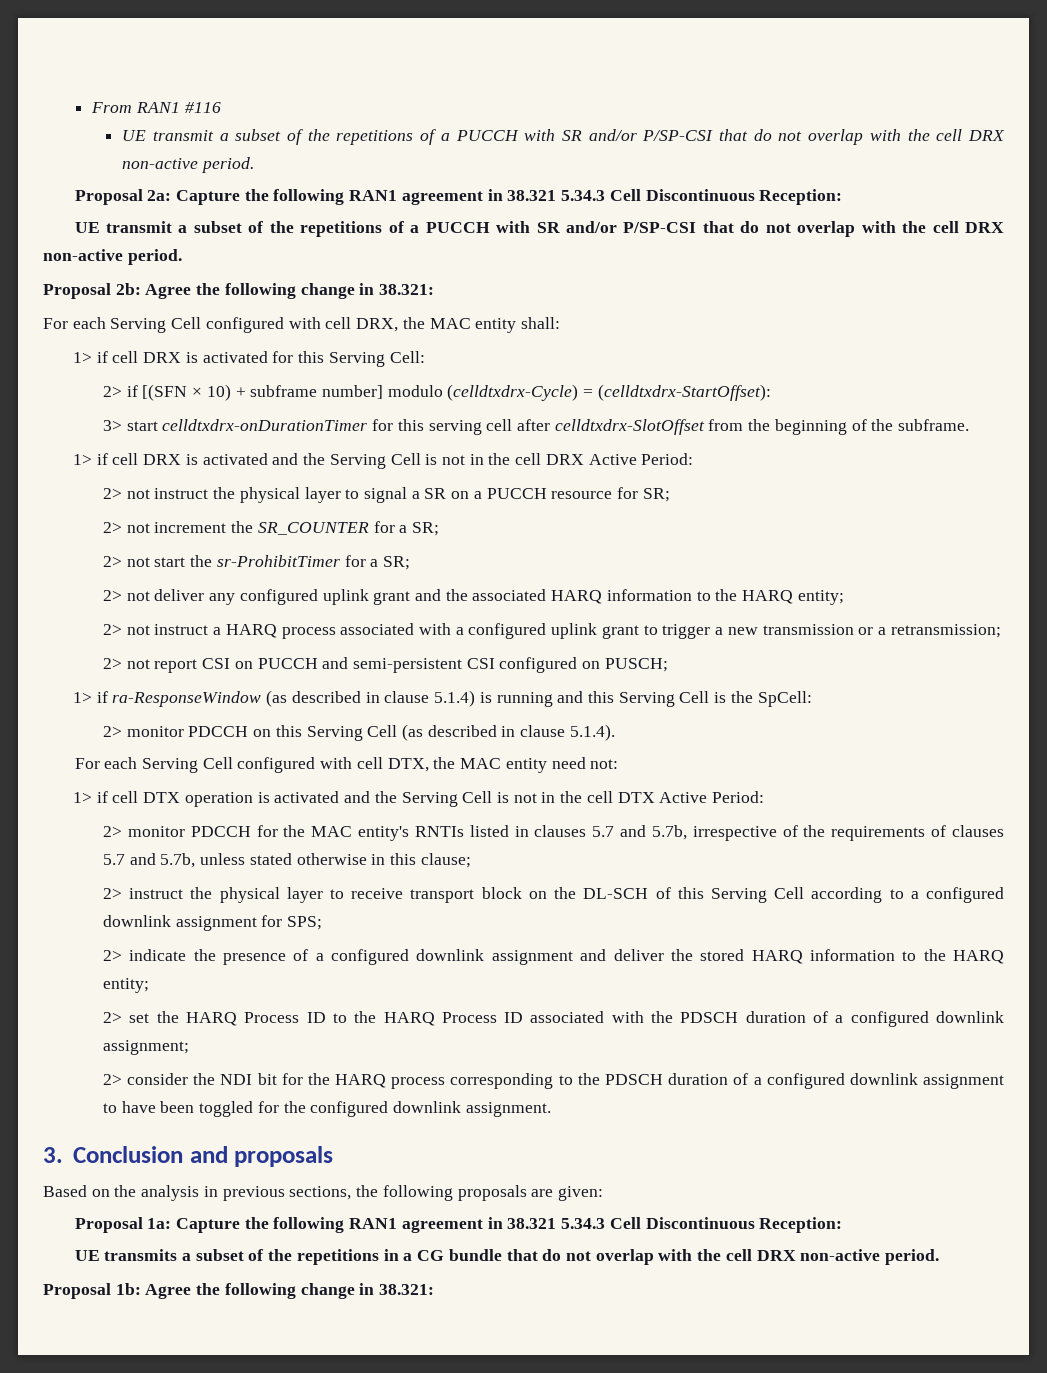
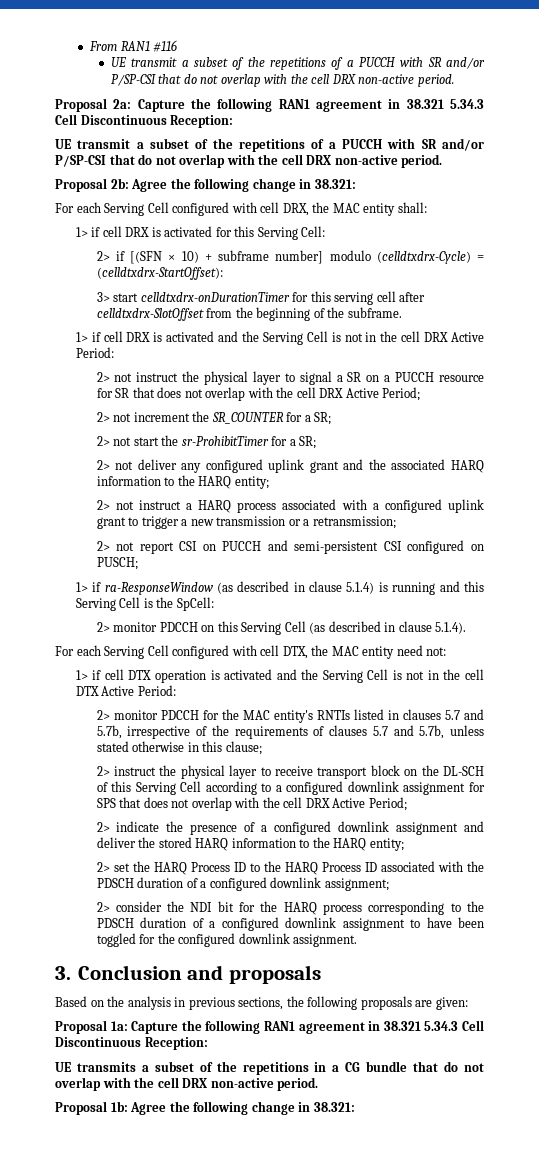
- 2> not instruct the physical layer to signal a SR on a PUCCH resource for SR;
+ 2> not instruct the physical layer to signal a SR on a PUCCH resource for SR that does not overlap with the cell DRX Active Period;
- 2> instruct the physical layer to receive transport block on the DL-SCH of this Serving Cell according to a configured downlink assignment for SPS;
+ 2> instruct the physical layer to receive transport block on the DL-SCH of this Serving Cell according to a configured downlink assignment for SPS that does not overlap with the cell DRX Active Period;

